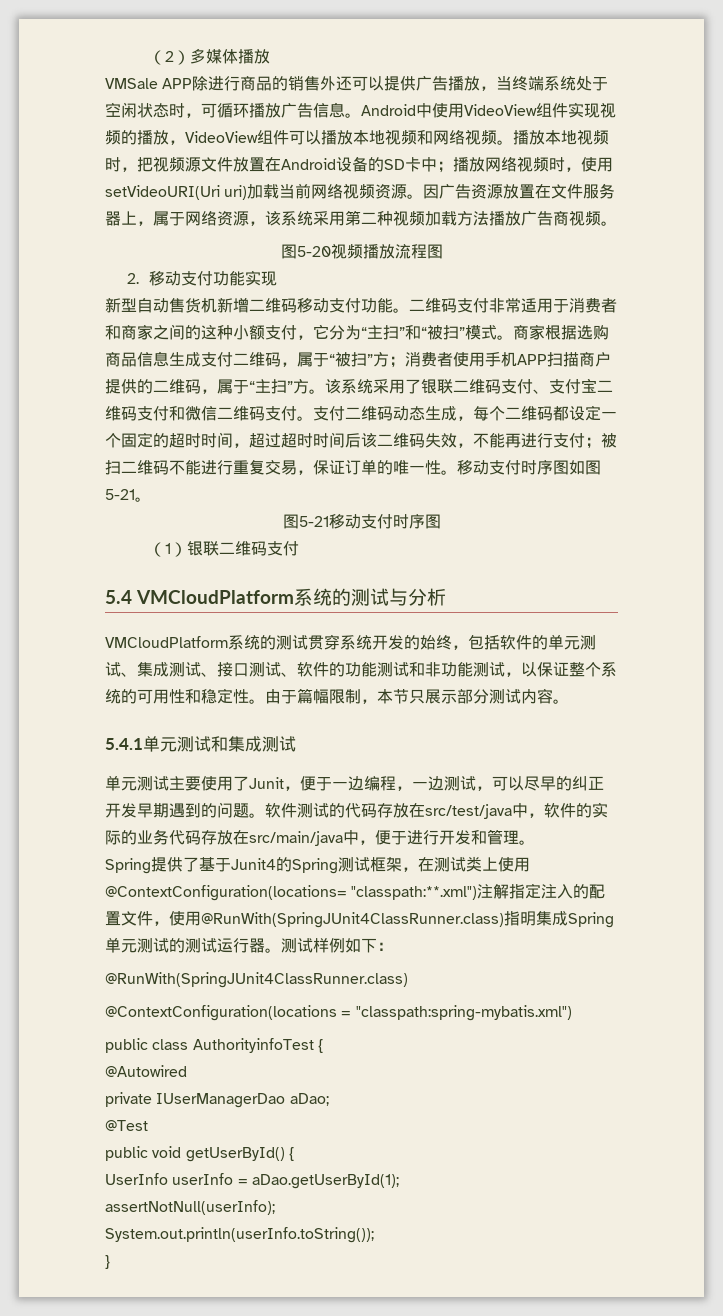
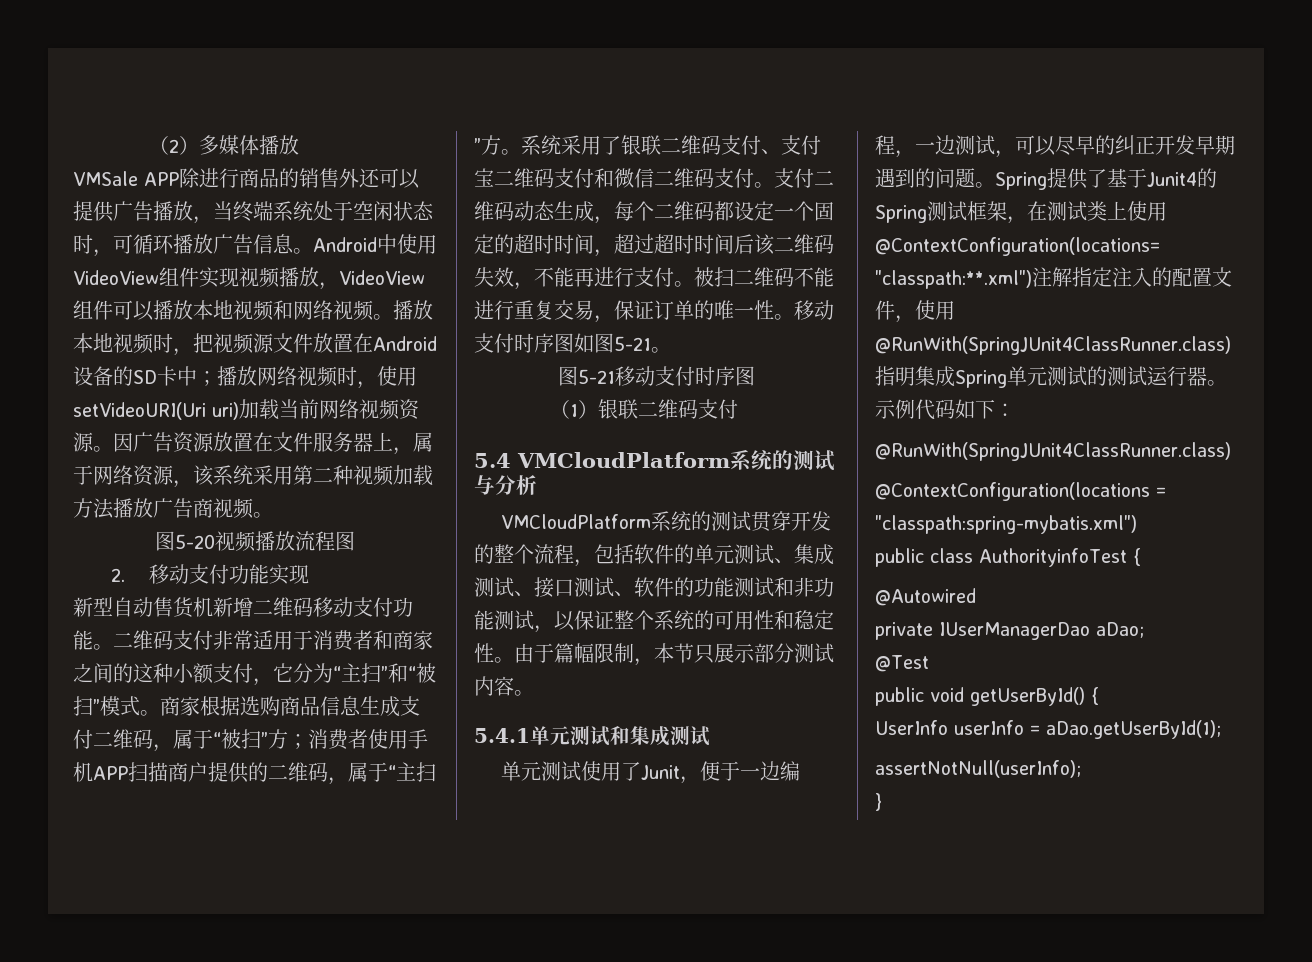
- Android中使用VideoView组件实现视频的播放，VideoView组件可以播放本地视频和网络视频。
+ Android中使用VideoView组件实现视频播放，VideoView组件可以播放本地视频和网络视频。
- 该系统采用了银联二维码支付、支付宝二维码支付和微信二维码支付。
+ 系统采用了银联二维码支付、支付宝二维码支付和微信二维码支付。
- 支付二维码动态生成，每个二维码都设定一个固定的超时时间，超过超时时间后该二维码失效，不能再进行支付；被扫二维码不能进行重复交易，保证订单的唯一性。
+ 支付二维码动态生成，每个二维码都设定一个固定的超时时间，超过超时时间后该二维码失效，不能再进行支付。被扫二维码不能进行重复交易，保证订单的唯一性。
- VMCloudPlatform系统的测试贯穿系统开发的始终，包括软件的单元测试、集成测试、接口测试、软件的功能测试和非功能测试，以保证整个系统的可用性和稳定性。
+ VMCloudPlatform系统的测试贯穿开发的整个流程，包括软件的单元测试、集成测试、接口测试、软件的功能测试和非功能测试，以保证整个系统的可用性和稳定性。
- 单元测试主要使用了Junit，便于一边编程，一边测试，可以尽早的纠正开发早期遇到的问题。软件测试的代码存放在src/test/java中，软件的实际的业务代码存放在src/main/java中，便于进行开发和管理。
- Spring提供了基于Junit4的Spring测试框架，在测试类上使用@ContextConfiguration(locations= "classpath:**.xml")注解指定注入的配置文件，使用@RunWith(SpringJUnit4ClassRunner.class)指明集成Spring单元测试的测试运行器。
+ 单元测试使用了Junit，便于一边编程，一边测试，可以尽早的纠正开发早期遇到的问题。Spring提供了基于Junit4的Spring测试框架，在测试类上使用@ContextConfiguration(locations= "classpath:**.xml")注解指定注入的配置文件，使用@RunWith(SpringJUnit4ClassRunner.class)指明集成Spring单元测试的测试运行器。
- 测试样例如下：
+ 示例代码如下：
- System.out.println(userInfo.toString());

